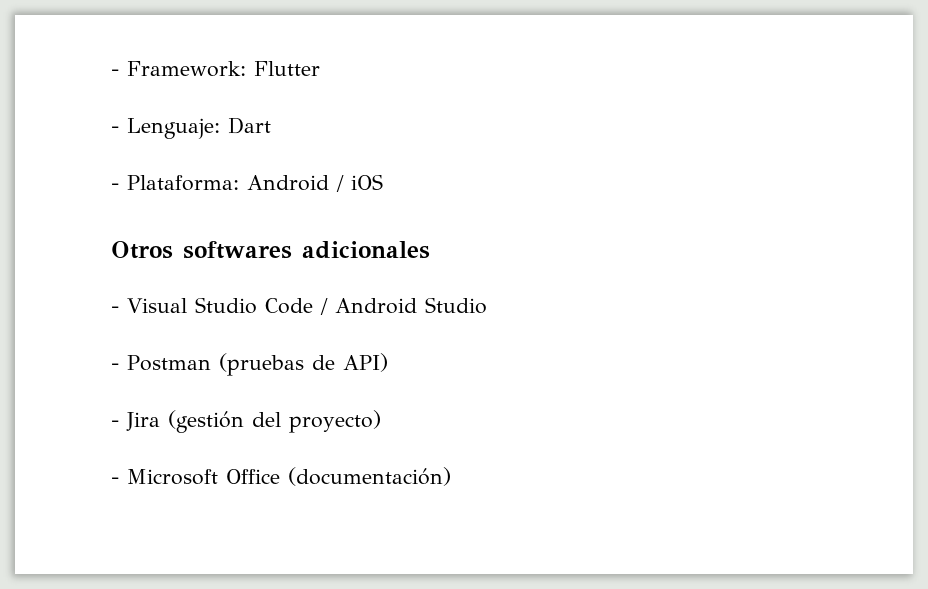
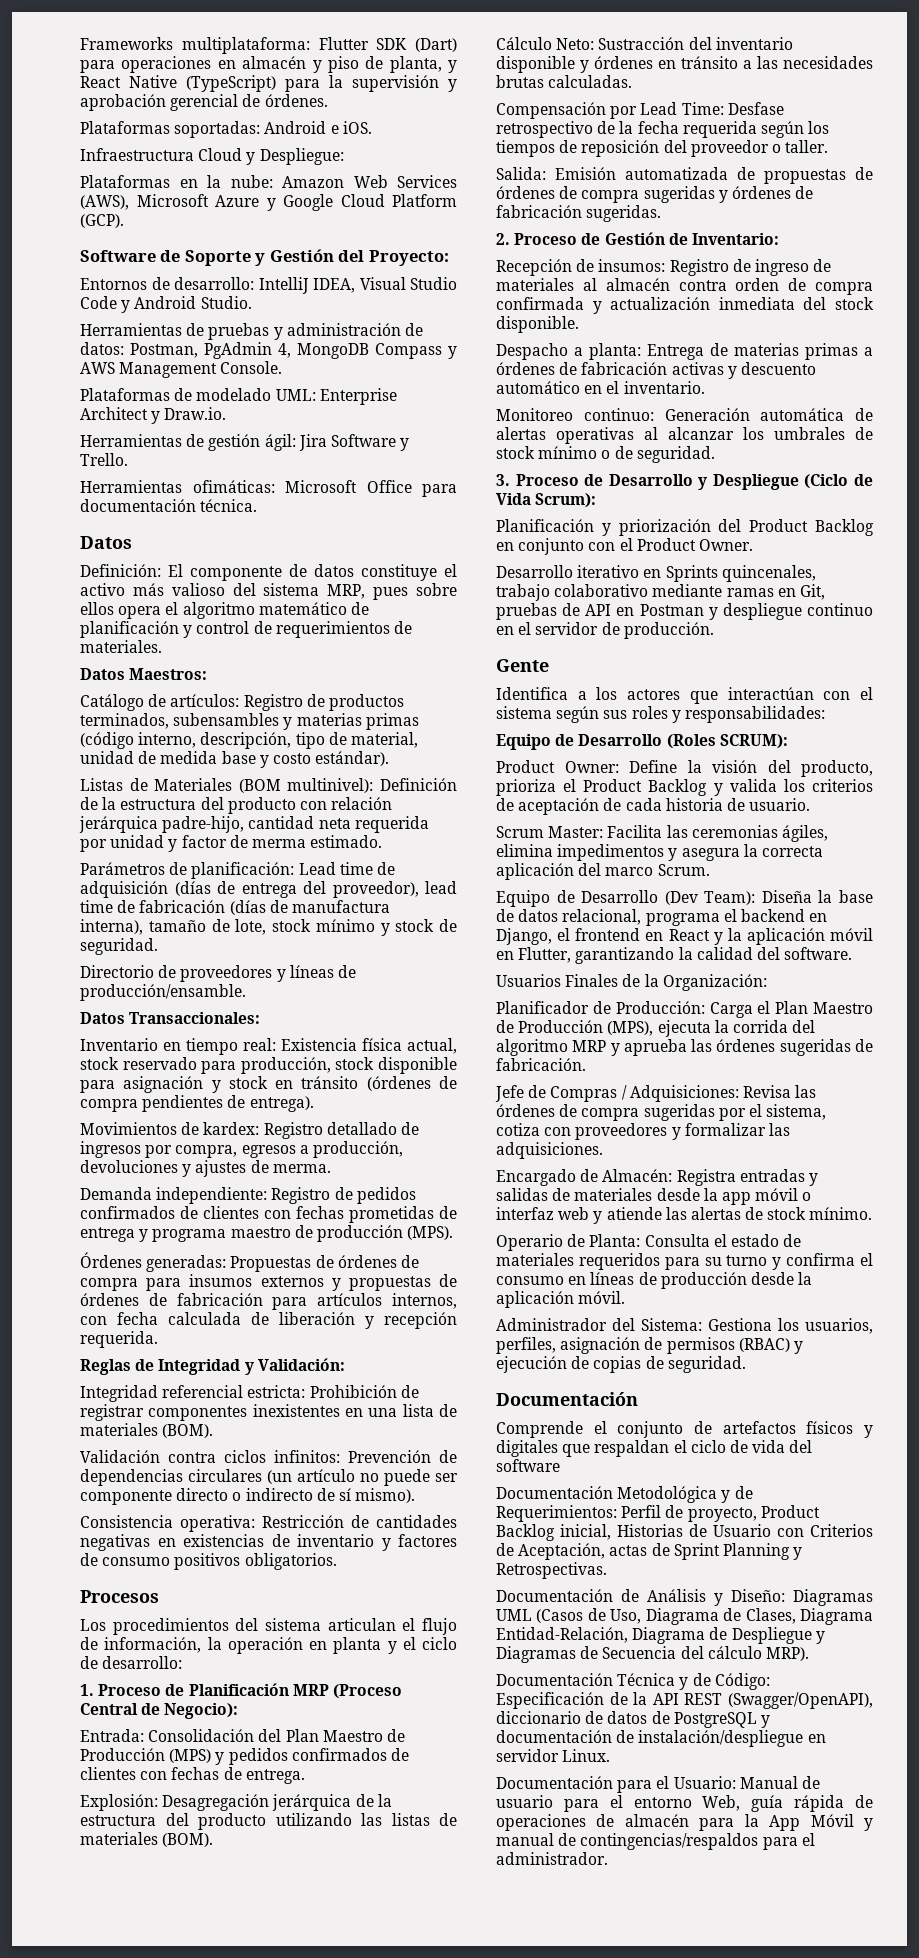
- - Framework: Flutter
- - Lenguaje: Dart
- - Plataforma: Android / iOS
- Otros softwares adicionales
- - Visual Studio Code / Android Studio
- - Postman (pruebas de API)
- - Jira (gestión del proyecto)
- - Microsoft Office (documentación)
+ Frameworks multiplataforma: Flutter SDK (Dart) para operaciones en almacén y piso de planta, y React Native (TypeScript) para la supervisión y aprobación gerencial de órdenes.
+ Plataformas soportadas: Android e iOS.
+ Infraestructura Cloud y Despliegue:
+ Plataformas en la nube: Amazon Web Services (AWS), Microsoft Azure y Google Cloud Platform (GCP).
+ Software de Soporte y Gestión del Proyecto:
+ Entornos de desarrollo: IntelliJ IDEA, Visual Studio Code y Android Studio.
+ Herramientas de pruebas y administración de datos: Postman, PgAdmin 4, MongoDB Compass y AWS Management Console.
+ Plataformas de modelado UML: Enterprise Architect y Draw.io.
+ Herramientas de gestión ágil: Jira Software y Trello.
+ Herramientas ofimáticas: Microsoft Office para documentación técnica.
+ Datos
+ Definición: El componente de datos constituye el activo más valioso del sistema MRP, pues sobre ellos opera el algoritmo matemático de planificación y control de requerimientos de materiales.
+ Datos Maestros:
+ Catálogo de artículos: Registro de productos terminados, subensambles y materias primas (código interno, descripción, tipo de material, unidad de medida base y costo estándar).
+ Listas de Materiales (BOM multinivel): Definición de la estructura del producto con relación jerárquica padre-hijo, cantidad neta requerida por unidad y factor de merma estimado.
+ Parámetros de planificación: Lead time de adquisición (días de entrega del proveedor), lead time de fabricación (días de manufactura interna), tamaño de lote, stock mínimo y stock de seguridad.
+ Directorio de proveedores y líneas de producción/ensamble.
+ Datos Transaccionales:
+ Inventario en tiempo real: Existencia física actual, stock reservado para producción, stock disponible para asignación y stock en tránsito (órdenes de compra pendientes de entrega).
+ Movimientos de kardex: Registro detallado de ingresos por compra, egresos a producción, devoluciones y ajustes de merma.
+ Demanda independiente: Registro de pedidos confirmados de clientes con fechas prometidas de entrega y programa maestro de producción (MPS).
+ Órdenes generadas: Propuestas de órdenes de compra para insumos externos y propuestas de órdenes de fabricación para artículos internos, con fecha calculada de liberación y recepción requerida.
+ Reglas de Integridad y Validación:
+ Integridad referencial estricta: Prohibición de registrar componentes inexistentes en una lista de materiales (BOM).
+ Validación contra ciclos infinitos: Prevención de dependencias circulares (un artículo no puede ser componente directo o indirecto de sí mismo).
+ Consistencia operativa: Restricción de cantidades negativas en existencias de inventario y factores de consumo positivos obligatorios.
+ Procesos
+ Los procedimientos del sistema articulan el flujo de información, la operación en planta y el ciclo de desarrollo:
+ 1. Proceso de Planificación MRP (Proceso Central de Negocio):
+ Entrada: Consolidación del Plan Maestro de Producción (MPS) y pedidos confirmados de clientes con fechas de entrega.
+ Explosión: Desagregación jerárquica de la estructura del producto utilizando las listas de materiales (BOM).
+ Cálculo Neto: Sustracción del inventario disponible y órdenes en tránsito a las necesidades brutas calculadas.
+ Compensación por Lead Time: Desfase retrospectivo de la fecha requerida según los tiempos de reposición del proveedor o taller.
+ Salida: Emisión automatizada de propuestas de órdenes de compra sugeridas y órdenes de fabricación sugeridas.
+ 2. Proceso de Gestión de Inventario:
+ Recepción de insumos: Registro de ingreso de materiales al almacén contra orden de compra confirmada y actualización inmediata del stock disponible.
+ Despacho a planta: Entrega de materias primas a órdenes de fabricación activas y descuento automático en el inventario.
+ Monitoreo continuo: Generación automática de alertas operativas al alcanzar los umbrales de stock mínimo o de seguridad.
+ 3. Proceso de Desarrollo y Despliegue (Ciclo de Vida Scrum):
+ Planificación y priorización del Product Backlog en conjunto con el Product Owner.
+ Desarrollo iterativo en Sprints quincenales, trabajo colaborativo mediante ramas en Git, pruebas de API en Postman y despliegue continuo en el servidor de producción.
+ Gente
+ Identifica a los actores que interactúan con el sistema según sus roles y responsabilidades:
+ Equipo de Desarrollo (Roles SCRUM):
+ Product Owner: Define la visión del producto, prioriza el Product Backlog y valida los criterios de aceptación de cada historia de usuario.
+ Scrum Master: Facilita las ceremonias ágiles, elimina impedimentos y asegura la correcta aplicación del marco Scrum.
+ Equipo de Desarrollo (Dev Team): Diseña la base de datos relacional, programa el backend en Django, el frontend en React y la aplicación móvil en Flutter, garantizando la calidad del software.
+ Usuarios Finales de la Organización:
+ Planificador de Producción: Carga el Plan Maestro de Producción (MPS), ejecuta la corrida del algoritmo MRP y aprueba las órdenes sugeridas de fabricación.
+ Jefe de Compras / Adquisiciones: Revisa las órdenes de compra sugeridas por el sistema, cotiza con proveedores y formalizar las adquisiciones.
+ Encargado de Almacén: Registra entradas y salidas de materiales desde la app móvil o interfaz web y atiende las alertas de stock mínimo.
+ Operario de Planta: Consulta el estado de materiales requeridos para su turno y confirma el consumo en líneas de producción desde la aplicación móvil.
+ Administrador del Sistema: Gestiona los usuarios, perfiles, asignación de permisos (RBAC) y ejecución de copias de seguridad.
+ Documentación
+ Comprende el conjunto de artefactos físicos y digitales que respaldan el ciclo de vida del software
+ Documentación Metodológica y de Requerimientos: Perfil de proyecto, Product Backlog inicial, Historias de Usuario con Criterios de Aceptación, actas de Sprint Planning y Retrospectivas.
+ Documentación de Análisis y Diseño: Diagramas UML (Casos de Uso, Diagrama de Clases, Diagrama Entidad-Relación, Diagrama de Despliegue y Diagramas de Secuencia del cálculo MRP).
+ Documentación Técnica y de Código: Especificación de la API REST (Swagger/OpenAPI), diccionario de datos de PostgreSQL y documentación de instalación/despliegue en servidor Linux.
+ Documentación para el Usuario: Manual de usuario para el entorno Web, guía rápida de operaciones de almacén para la App Móvil y manual de contingencias/respaldos para el administrador.

